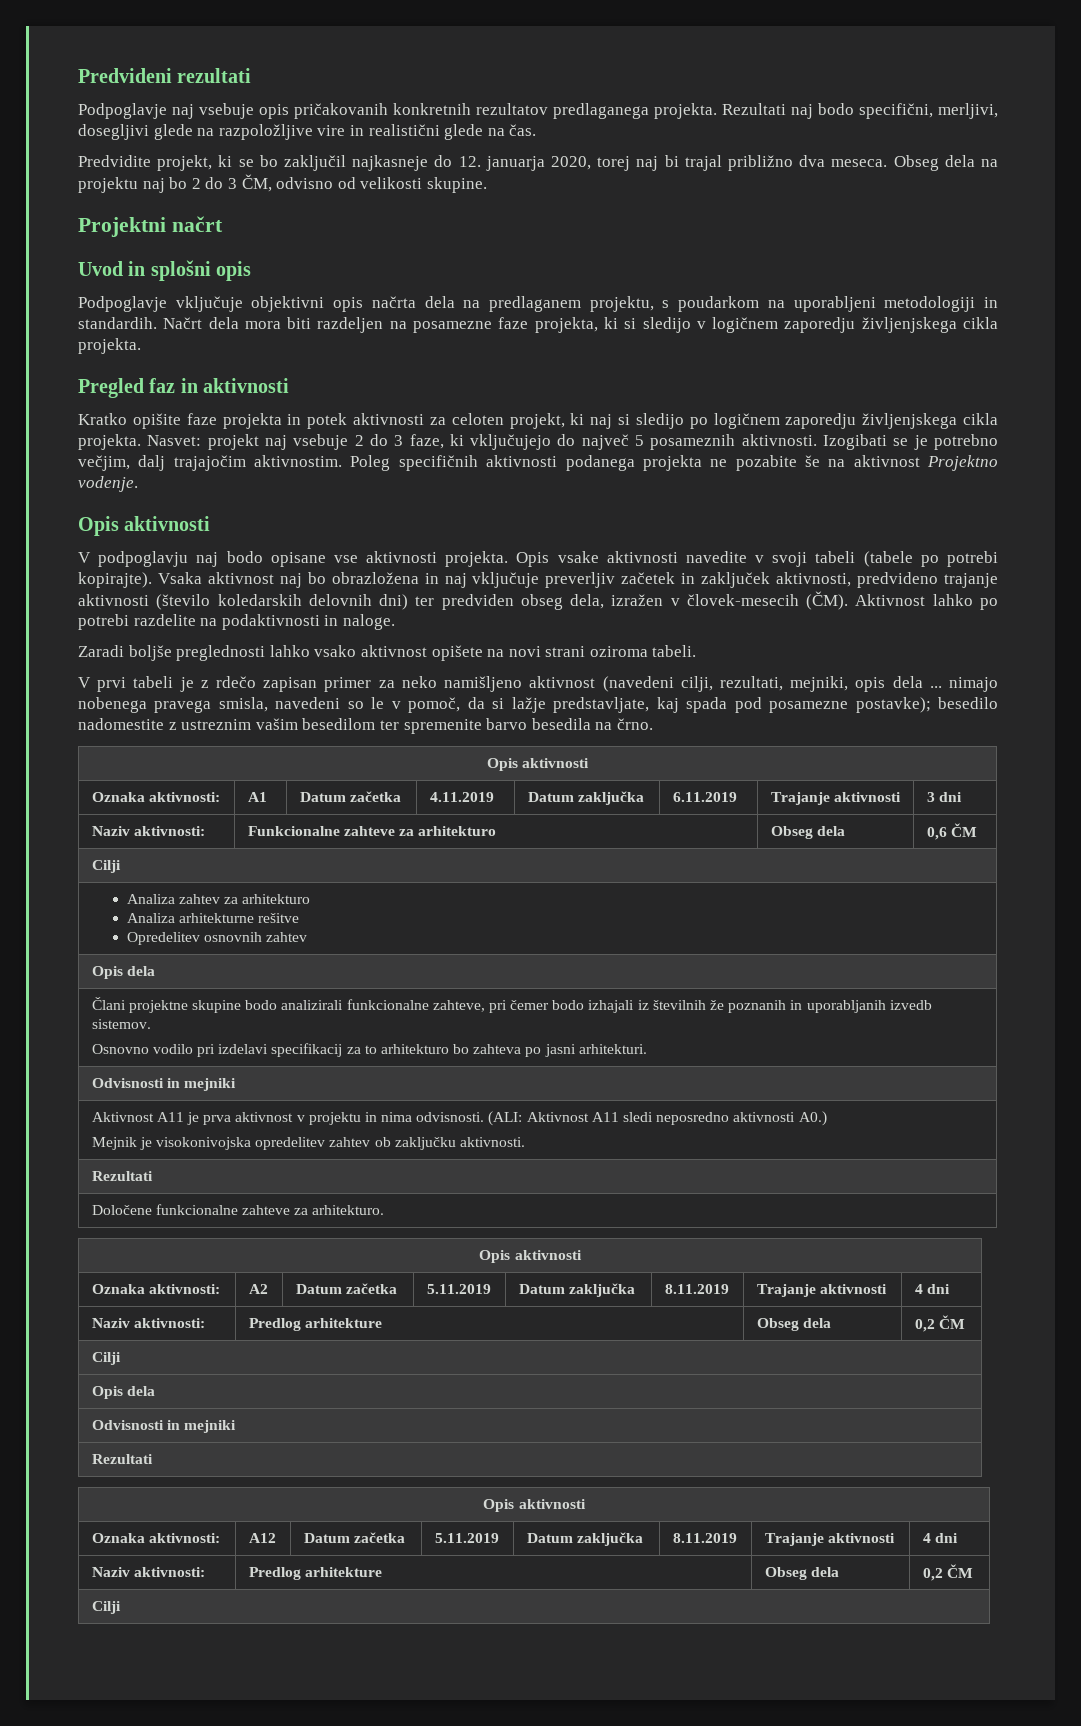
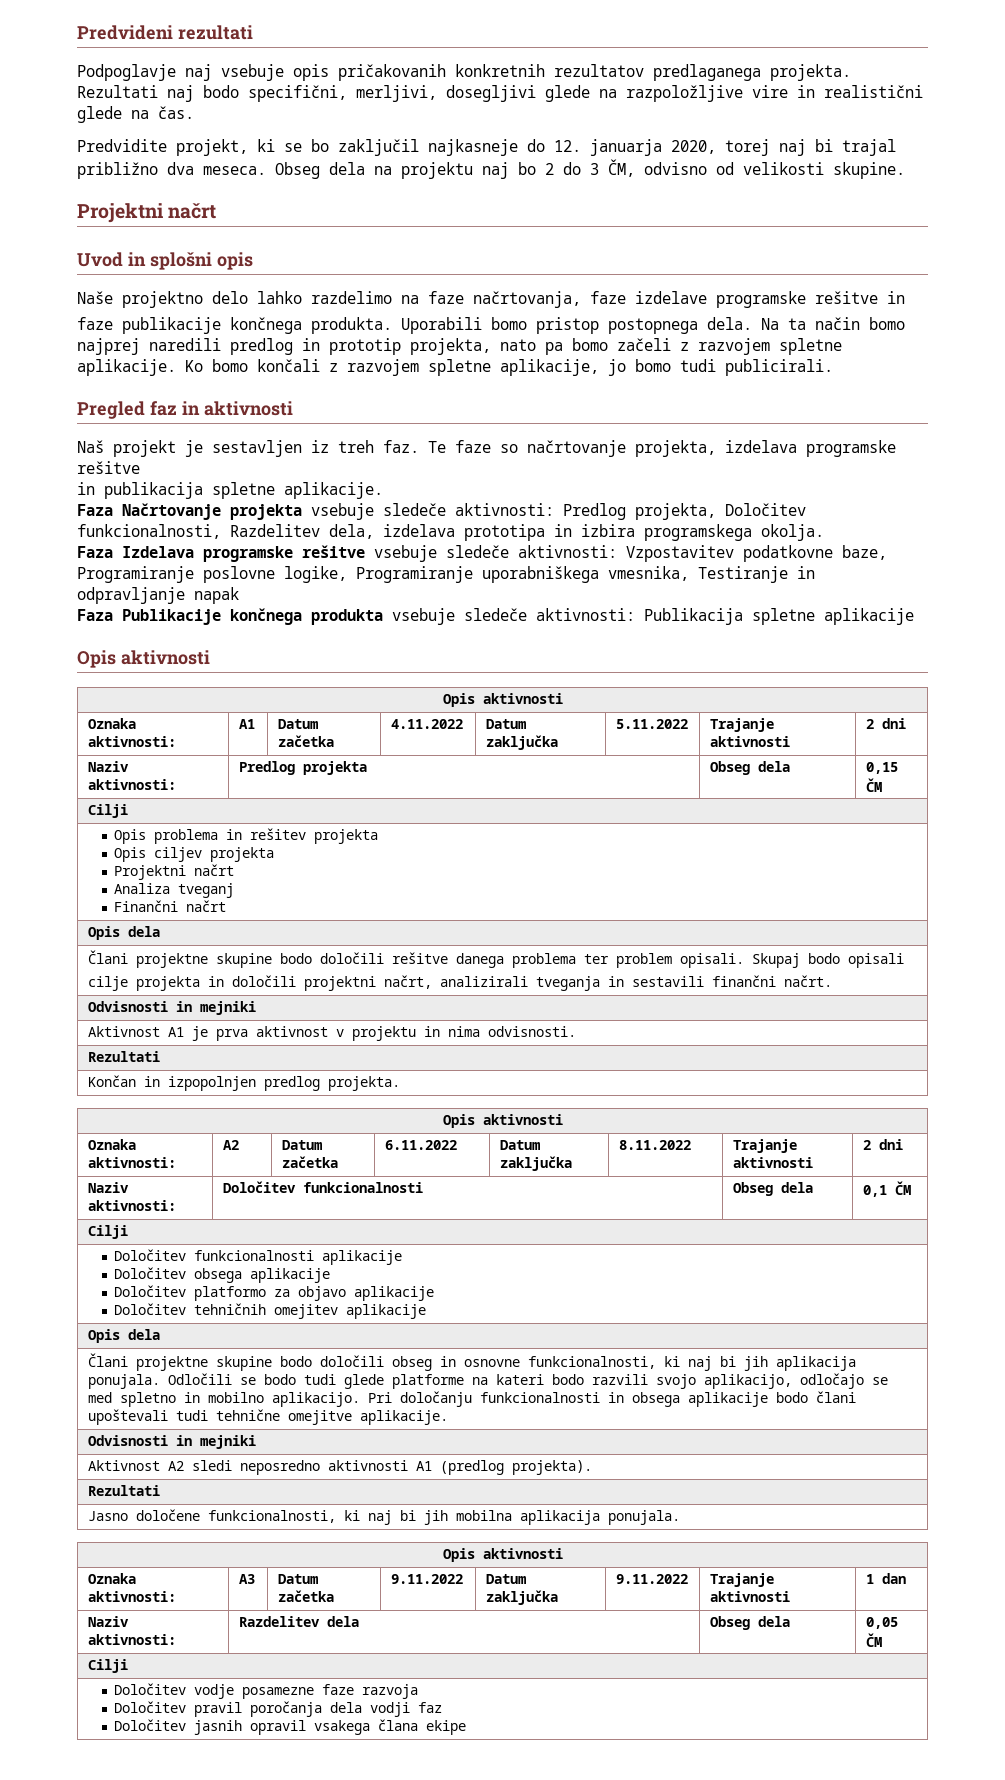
- Podpoglavje vključuje objektivni opis načrta dela na predlaganem projektu, s poudarkom na uporabljeni metodologiji in standardih. Načrt dela mora biti razdeljen na posamezne faze projekta, ki si sledijo v logičnem zaporedju življenjskega cikla projekta.
+ Naše projektno delo lahko razdelimo na faze načrtovanja, faze izdelave programske rešitve in
+ faze publikacije končnega produkta. Uporabili bomo pristop postopnega dela. Na ta način bomo najprej naredili predlog in prototip projekta, nato pa bomo začeli z razvojem spletne aplikacije. Ko bomo končali z razvojem spletne aplikacije, jo bomo tudi publicirali.
  Pregled faz in aktivnosti
- Kratko opišite faze projekta in potek aktivnosti za celoten projekt, ki naj si sledijo po logičnem zaporedju življenjskega cikla projekta. Nasvet: projekt naj vsebuje 2 do 3 faze, ki vključujejo do največ 5 posameznih aktivnosti. Izogibati se je potrebno večjim, dalj trajajočim aktivnostim. Poleg specifičnih aktivnosti podanega projekta ne pozabite še na aktivnost Projektno vodenje.
+ Naš projekt je sestavljen iz treh faz. Te faze so načrtovanje projekta, izdelava programske rešitve
+ in publikacija spletne aplikacije.
+ Faza Načrtovanje projekta vsebuje sledeče aktivnosti: Predlog projekta, Določitev funkcionalnosti, Razdelitev dela, izdelava prototipa in izbira programskega okolja.
+ Faza Izdelava programske rešitve vsebuje sledeče aktivnosti: Vzpostavitev podatkovne baze, Programiranje poslovne logike, Programiranje uporabniškega vmesnika, Testiranje in odpravljanje napak
+ Faza Publikacije končnega produkta vsebuje sledeče aktivnosti: Publikacija spletne aplikacije
  Opis aktivnosti
- V podpoglavju naj bodo opisane vse aktivnosti projekta. Opis vsake aktivnosti navedite v svoji tabeli (tabele po potrebi kopirajte). Vsaka aktivnost naj bo obrazložena in naj vključuje preverljiv začetek in zaključek aktivnosti, predvideno trajanje aktivnosti (število koledarskih delovnih dni) ter predviden obseg dela, izražen v človek-mesecih (ČM). Aktivnost lahko po potrebi razdelite na podaktivnosti in naloge.
- Zaradi boljše preglednosti lahko vsako aktivnost opišete na novi strani oziroma tabeli.
- V prvi tabeli je z rdečo zapisan primer za neko namišljeno aktivnost (navedeni cilji, rezultati, mejniki, opis dela ... nimajo nobenega pravega smisla, navedeni so le v pomoč, da si lažje predstavljate, kaj spada pod posamezne postavke); besedilo nadomestite z ustreznim vašim besedilom ter spremenite barvo besedila na črno.
- Oznaka aktivnosti: | A1 | Datum začetka | 4.11.2019 | Datum zaključka | 6.11.2019 | Trajanje aktivnosti | 3 dni
- Naziv aktivnosti: | Funkcionalne zahteve za arhitekturo | Obseg dela | 0,6 ČM
+ Oznaka aktivnosti: | A1 | Datum začetka | 4.11.2022 | Datum zaključka | 5.11.2022 | Trajanje aktivnosti | 2 dni
+ Naziv aktivnosti: | Predlog projekta | Obseg dela | 0,15 ČM
  Cilji
- Analiza zahtev za arhitekturo
- Analiza arhitekturne rešitve
- Opredelitev osnovnih zahtev
+ Opis problema in rešitev projekta
+ Opis ciljev projekta
+ Projektni načrt
+ Analiza tveganj
+ Finančni načrt
  Opis dela
- Člani projektne skupine bodo analizirali funkcionalne zahteve, pri čemer bodo izhajali iz številnih že poznanih in uporabljanih izvedb sistemov.
- Osnovno vodilo pri izdelavi specifikacij za to arhitekturo bo zahteva po jasni arhitekturi.
+ Člani projektne skupine bodo določili rešitve danega problema ter problem opisali. Skupaj bodo opisali
+ cilje projekta in določili projektni načrt, analizirali tveganja in sestavili finančni načrt.
  Odvisnosti in mejniki
- Aktivnost A11 je prva aktivnost v projektu in nima odvisnosti. (ALI: Aktivnost A11 sledi neposredno aktivnosti A0.)
- Mejnik je visokonivojska opredelitev zahtev ob zaključku aktivnosti.
+ Aktivnost A1 je prva aktivnost v projektu in nima odvisnosti.
  Rezultati
- Določene funkcionalne zahteve za arhitekturo.
+ Končan in izpopolnjen predlog projekta.
- Oznaka aktivnosti: | A2 | Datum začetka | 5.11.2019 | Datum zaključka | 8.11.2019 | Trajanje aktivnosti | 4 dni
- Naziv aktivnosti: | Predlog arhitekture | Obseg dela | 0,2 ČM
+ Oznaka aktivnosti: | A2 | Datum začetka | 6.11.2022 | Datum zaključka | 8.11.2022 | Trajanje aktivnosti | 2 dni
+ Naziv aktivnosti: | Določitev funkcionalnosti | Obseg dela | 0,1 ČM
  Cilji
+ Določitev funkcionalnosti aplikacije
+ Določitev obsega aplikacije
+ Določitev platformo za objavo aplikacije
+ Določitev tehničnih omejitev aplikacije
  Opis dela
+ Člani projektne skupine bodo določili obseg in osnovne funkcionalnosti, ki naj bi jih aplikacija ponujala. Odločili se bodo tudi glede platforme na kateri bodo razvili svojo aplikacijo, odločajo se med spletno in mobilno aplikacijo. Pri določanju funkcionalnosti in obsega aplikacije bodo člani upoštevali tudi tehnične omejitve aplikacije.
  Odvisnosti in mejniki
+ Aktivnost A2 sledi neposredno aktivnosti A1 (predlog projekta).
  Rezultati
+ Jasno določene funkcionalnosti, ki naj bi jih mobilna aplikacija ponujala.
  Opis aktivnosti
- Oznaka aktivnosti: | A12 | Datum začetka | 5.11.2019 | Datum zaključka | 8.11.2019 | Trajanje aktivnosti | 4 dni
- Naziv aktivnosti: | Predlog arhitekture | Obseg dela | 0,2 ČM
+ Oznaka aktivnosti: | A3 | Datum začetka | 9.11.2022 | Datum zaključka | 9.11.2022 | Trajanje aktivnosti | 1 dan
+ Naziv aktivnosti: | Razdelitev dela | Obseg dela | 0,05 ČM
  Cilji
+ Določitev vodje posamezne faze razvoja
+ Določitev pravil poročanja dela vodji faz
+ Določitev jasnih opravil vsakega člana ekipe

